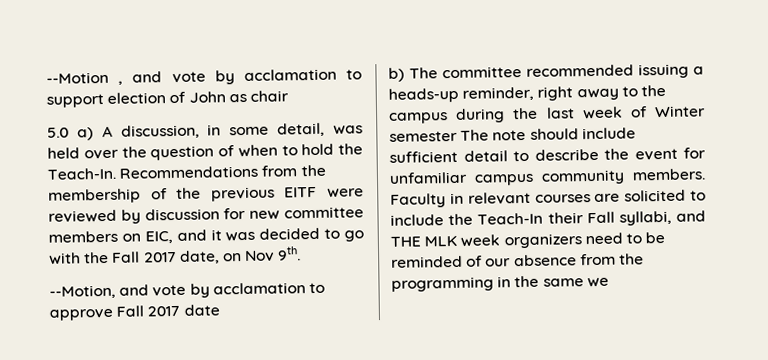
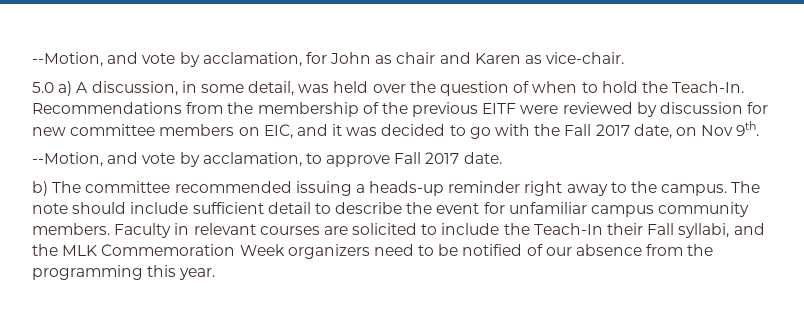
- --Motion , and vote by acclamation to support election of John as chair
+ --Motion, and vote by acclamation, for John as chair and Karen as vice-chair.
- --Motion, and vote by acclamation to approve Fall 2017 date
+ --Motion, and vote by acclamation, to approve Fall 2017 date.
- b) The committee recommended issuing a heads-up reminder, right away to the campus during the last week of Winter semester The note should include sufficient detail to describe the event for unfamiliar campus community members.
+ b) The committee recommended issuing a heads-up reminder right away to the campus. The note should include sufficient detail to describe the event for unfamiliar campus community members.
- Faculty in relevant courses are solicited to include the Teach-In their Fall syllabi, and THE MLK week organizers need to be reminded of our absence from the programming in the same we
+ Faculty in relevant courses are solicited to include the Teach-In their Fall syllabi, and the MLK Commemoration Week organizers need to be notified of our absence from the programming this year.

